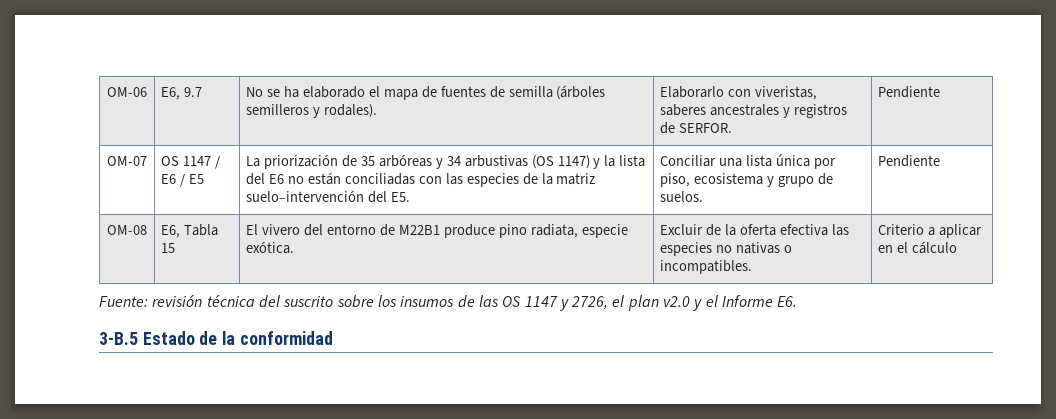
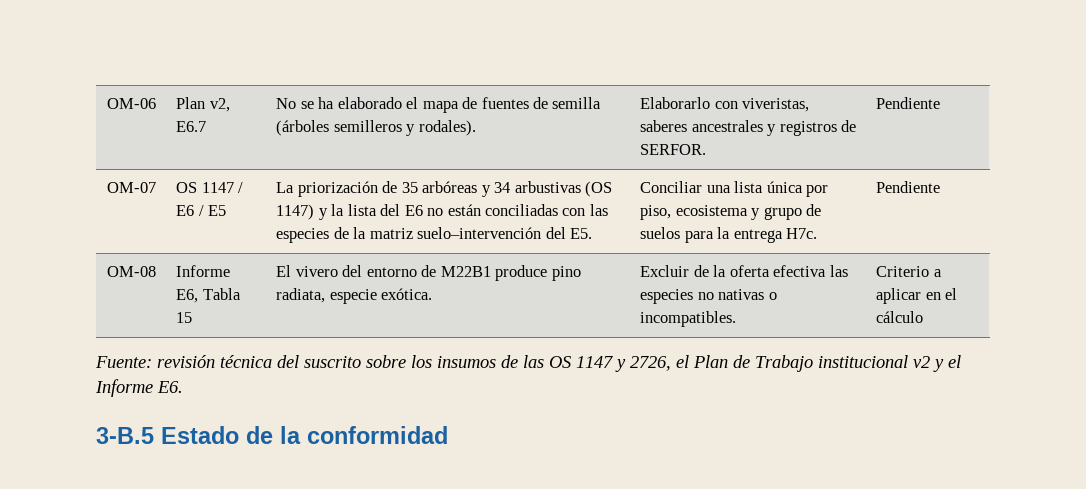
- OM-06 | E6, 9.7 | No se ha elaborado el mapa de fuentes de semilla (árboles semilleros y rodales). | Elaborarlo con viveristas, saberes ancestrales y registros de SERFOR. | Pendiente
+ OM-06 | Plan v2, E6.7 | No se ha elaborado el mapa de fuentes de semilla (árboles semilleros y rodales). | Elaborarlo con viveristas, saberes ancestrales y registros de SERFOR. | Pendiente
- Conciliar una lista única por piso, ecosistema y grupo de suelos.
+ Conciliar una lista única por piso, ecosistema y grupo de suelos para la entrega H7c.
- OM-08 | E6, Tabla 15 | El vivero del entorno de M22B1 produce pino radiata, especie exótica. | Excluir de la oferta efectiva las especies no nativas o incompatibles. | Criterio a aplicar en el cálculo
+ OM-08 | Informe E6, Tabla 15 | El vivero del entorno de M22B1 produce pino radiata, especie exótica. | Excluir de la oferta efectiva las especies no nativas o incompatibles. | Criterio a aplicar en el cálculo
- Fuente: revisión técnica del suscrito sobre los insumos de las OS 1147 y 2726, el plan v2.0 y el Informe E6.
+ Fuente: revisión técnica del suscrito sobre los insumos de las OS 1147 y 2726, el Plan de Trabajo institucional v2 y el Informe E6.

